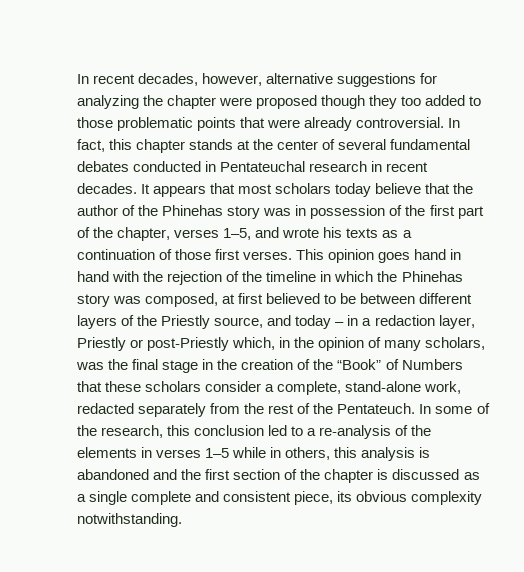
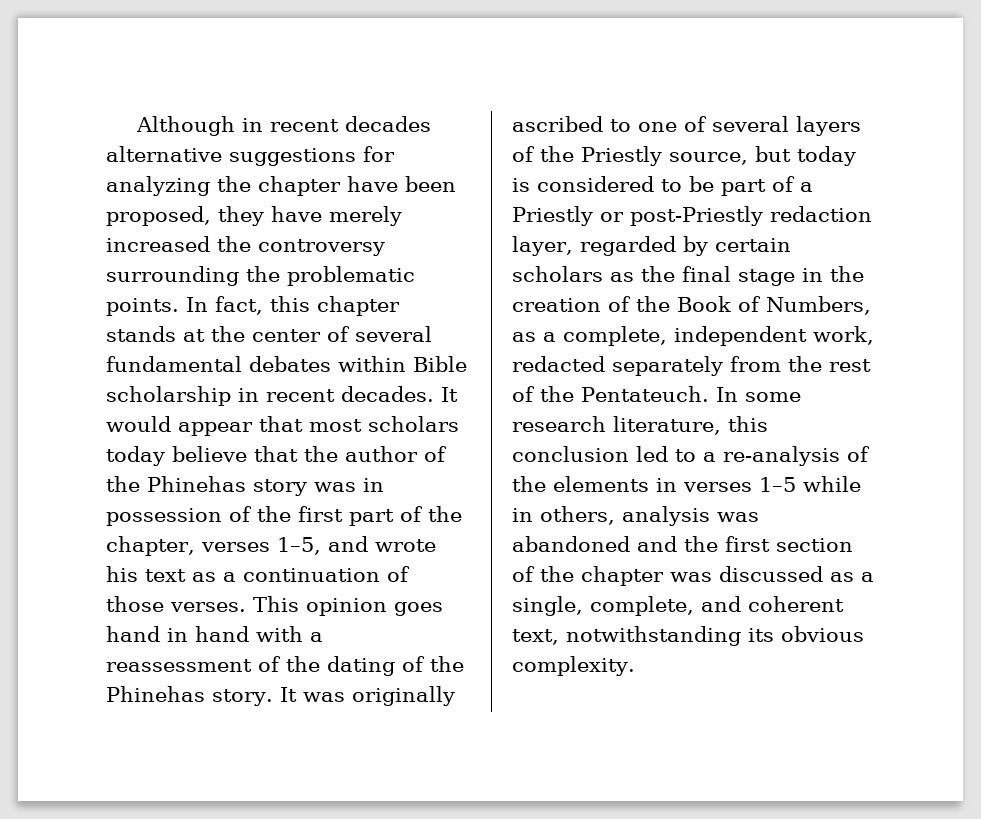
- In recent decades, however, alternative suggestions for analyzing the chapter were proposed though they too added to those problematic points that were already controversial.
+ Although in recent decades alternative suggestions for analyzing the chapter have been proposed, they have merely increased the controversy surrounding the problematic points.
- In fact, this chapter stands at the center of several fundamental debates conducted in Pentateuchal research in recent decades.
+ In fact, this chapter stands at the center of several fundamental debates within Bible scholarship in recent decades.
- It appears that most scholars today believe that the author of the Phinehas story was in possession of the first part of the chapter, verses 1–5, and wrote his texts as a continuation of those first verses.
+ It would appear that most scholars today believe that the author of the Phinehas story was in possession of the first part of the chapter, verses 1–5, and wrote his text as a continuation of those verses.
- This opinion goes hand in hand with the rejection of the timeline in which the Phinehas story was composed, at first believed to be between different layers of the Priestly source, and today – in a redaction layer, Priestly or post-Priestly which, in the opinion of many scholars, was the final stage in the creation of the “Book” of Numbers that these scholars consider a complete, stand-alone work, redacted separately from the rest of the Pentateuch.
+ This opinion goes hand in hand with a reassessment of the dating of the Phinehas story. It was originally ascribed to one of several layers of the Priestly source, but today is considered to be part of a Priestly or post-Priestly redaction layer, regarded by certain scholars as the final stage in the creation of the Book of Numbers, as a complete, independent work, redacted separately from the rest of the Pentateuch.
- In some of the research, this conclusion led to a re-analysis of the elements in verses 1–5 while in others, this analysis is abandoned and the first section of the chapter is discussed as a single complete and consistent piece, its obvious complexity notwithstanding.
+ In some research literature, this conclusion led to a re-analysis of the elements in verses 1–5 while in others, analysis was abandoned and the first section of the chapter was discussed as a single, complete, and coherent text, notwithstanding its obvious complexity.

